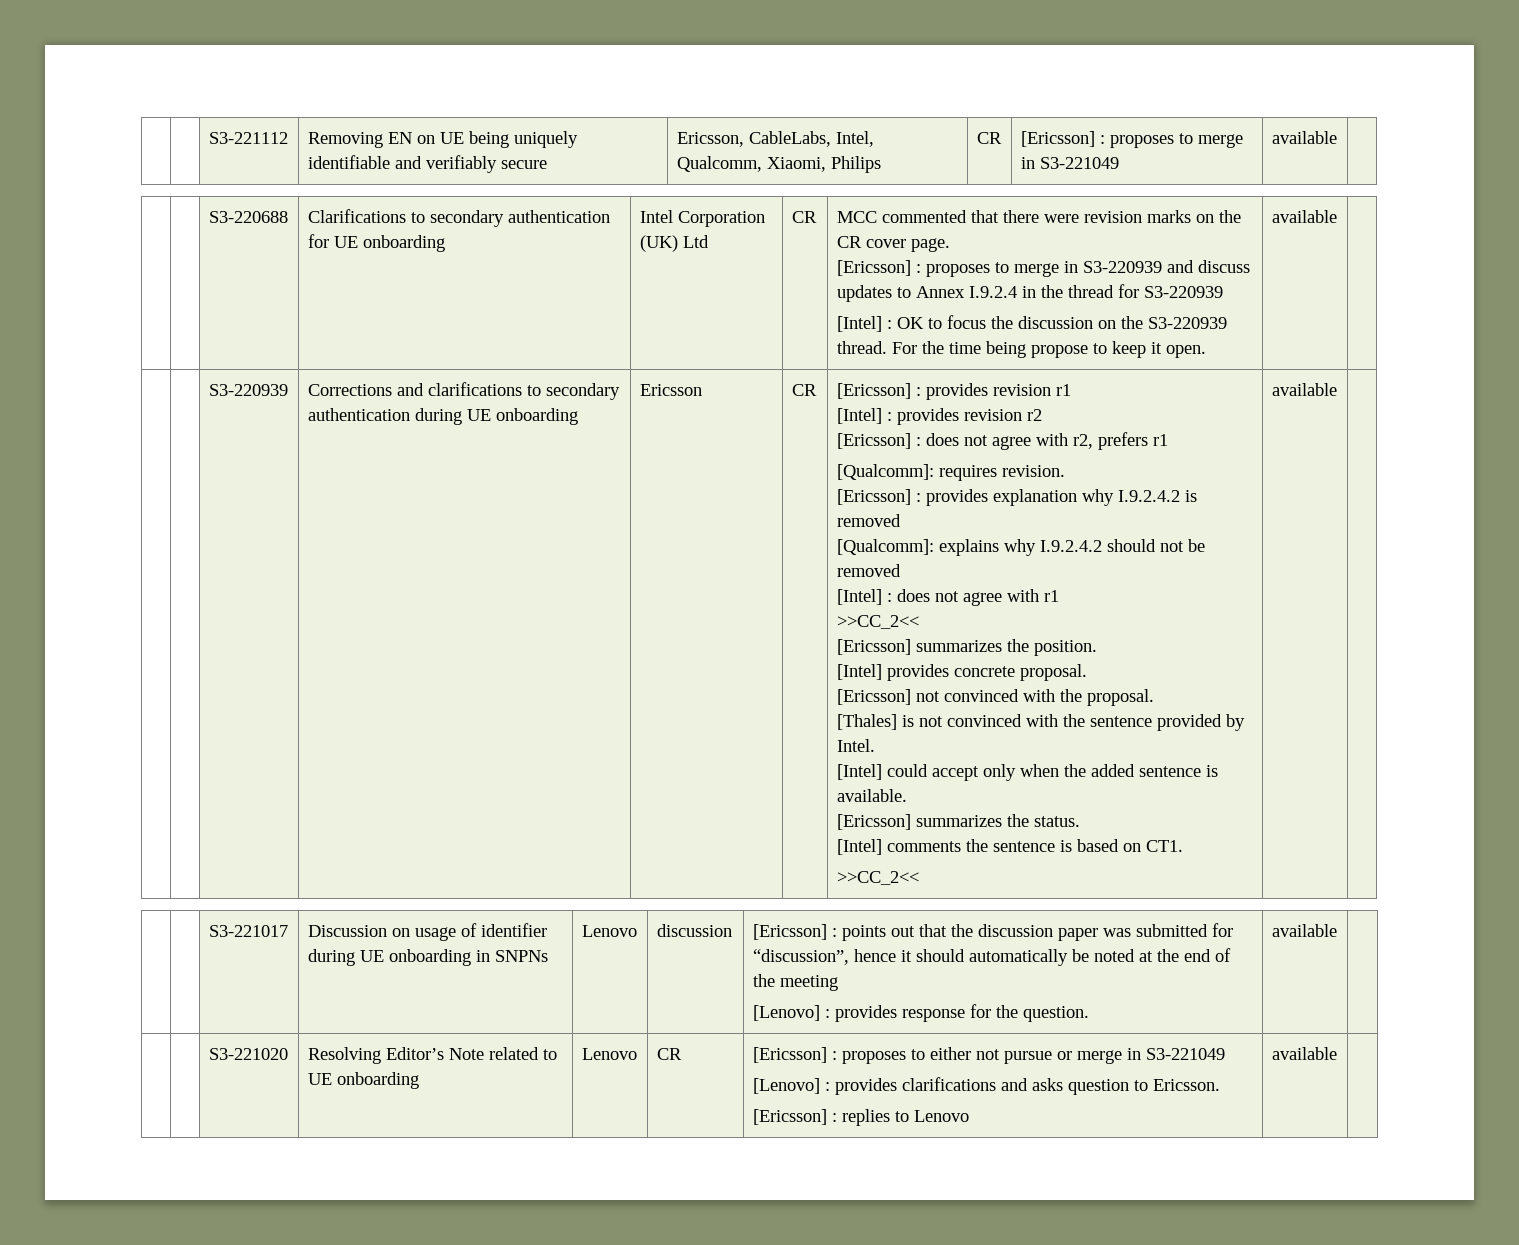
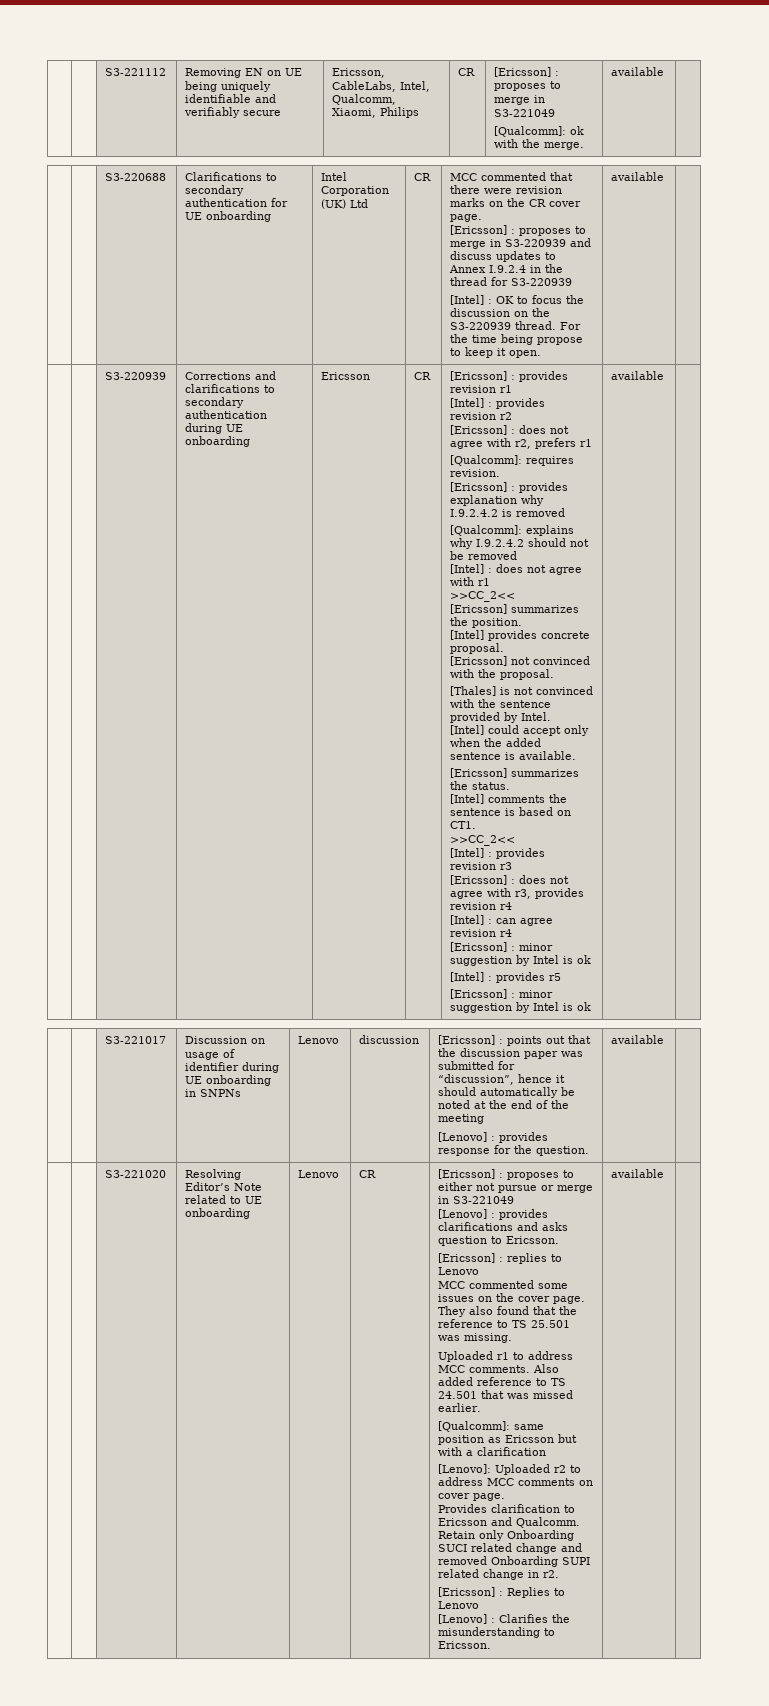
- | | S3-221112 | Removing EN on UE being uniquely identifiable and verifiably secure | Ericsson, CableLabs, Intel, Qualcomm, Xiaomi, Philips | CR | [Ericsson] : proposes to merge in S3-221049 | available |
+ | | S3-221112 | Removing EN on UE being uniquely identifiable and verifiably secure | Ericsson, CableLabs, Intel, Qualcomm, Xiaomi, Philips | CR | [Ericsson] : proposes to merge in S3-221049
+ [Qualcomm]: ok with the merge. | available |
+ [Intel] : provides revision r3
+ [Ericsson] : does not agree with r3, provides revision r4
+ [Intel] : can agree revision r4
+ [Ericsson] : minor suggestion by Intel is ok
+ [Intel] : provides r5
+ [Ericsson] : minor suggestion by Intel is ok
+ MCC commented some issues on the cover page. They also found that the reference to TS 25.501 was missing.
+ Uploaded r1 to address MCC comments. Also added reference to TS 24.501 that was missed earlier.
+ [Qualcomm]: same position as Ericsson but with a clarification
+ [Lenovo]: Uploaded r2 to address MCC comments on cover page.
+ Provides clarification to Ericsson and Qualcomm. Retain only Onboarding SUCI related change and removed Onboarding SUPI related change in r2.
+ [Ericsson] : Replies to Lenovo
+ [Lenovo] : Clarifies the misunderstanding to Ericsson.

